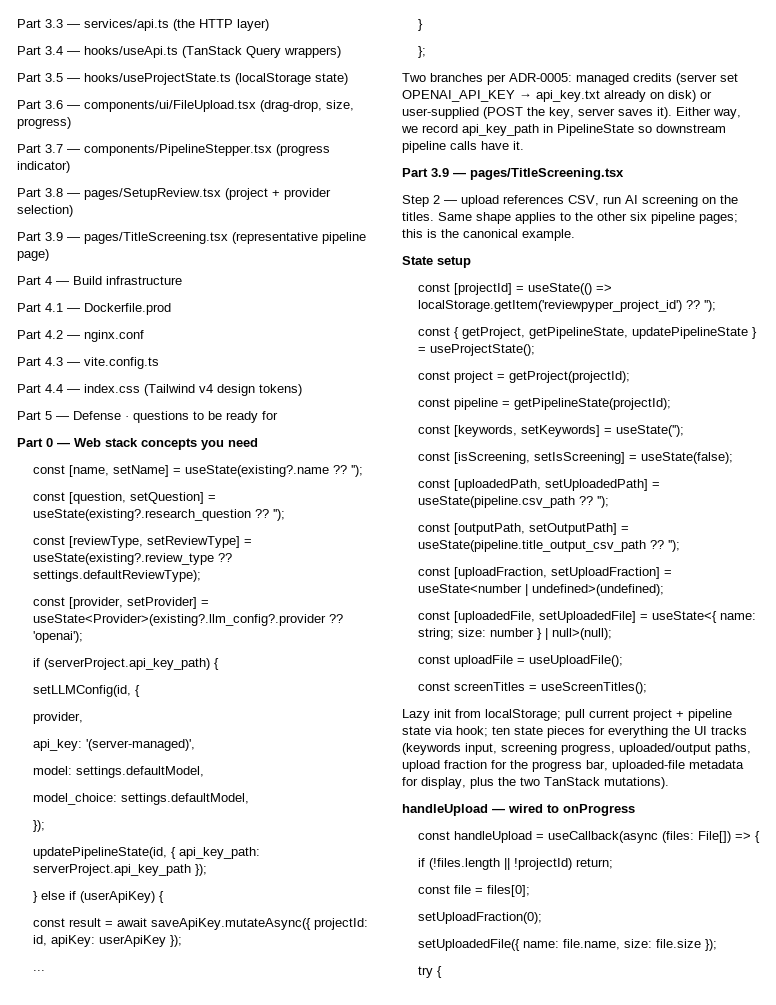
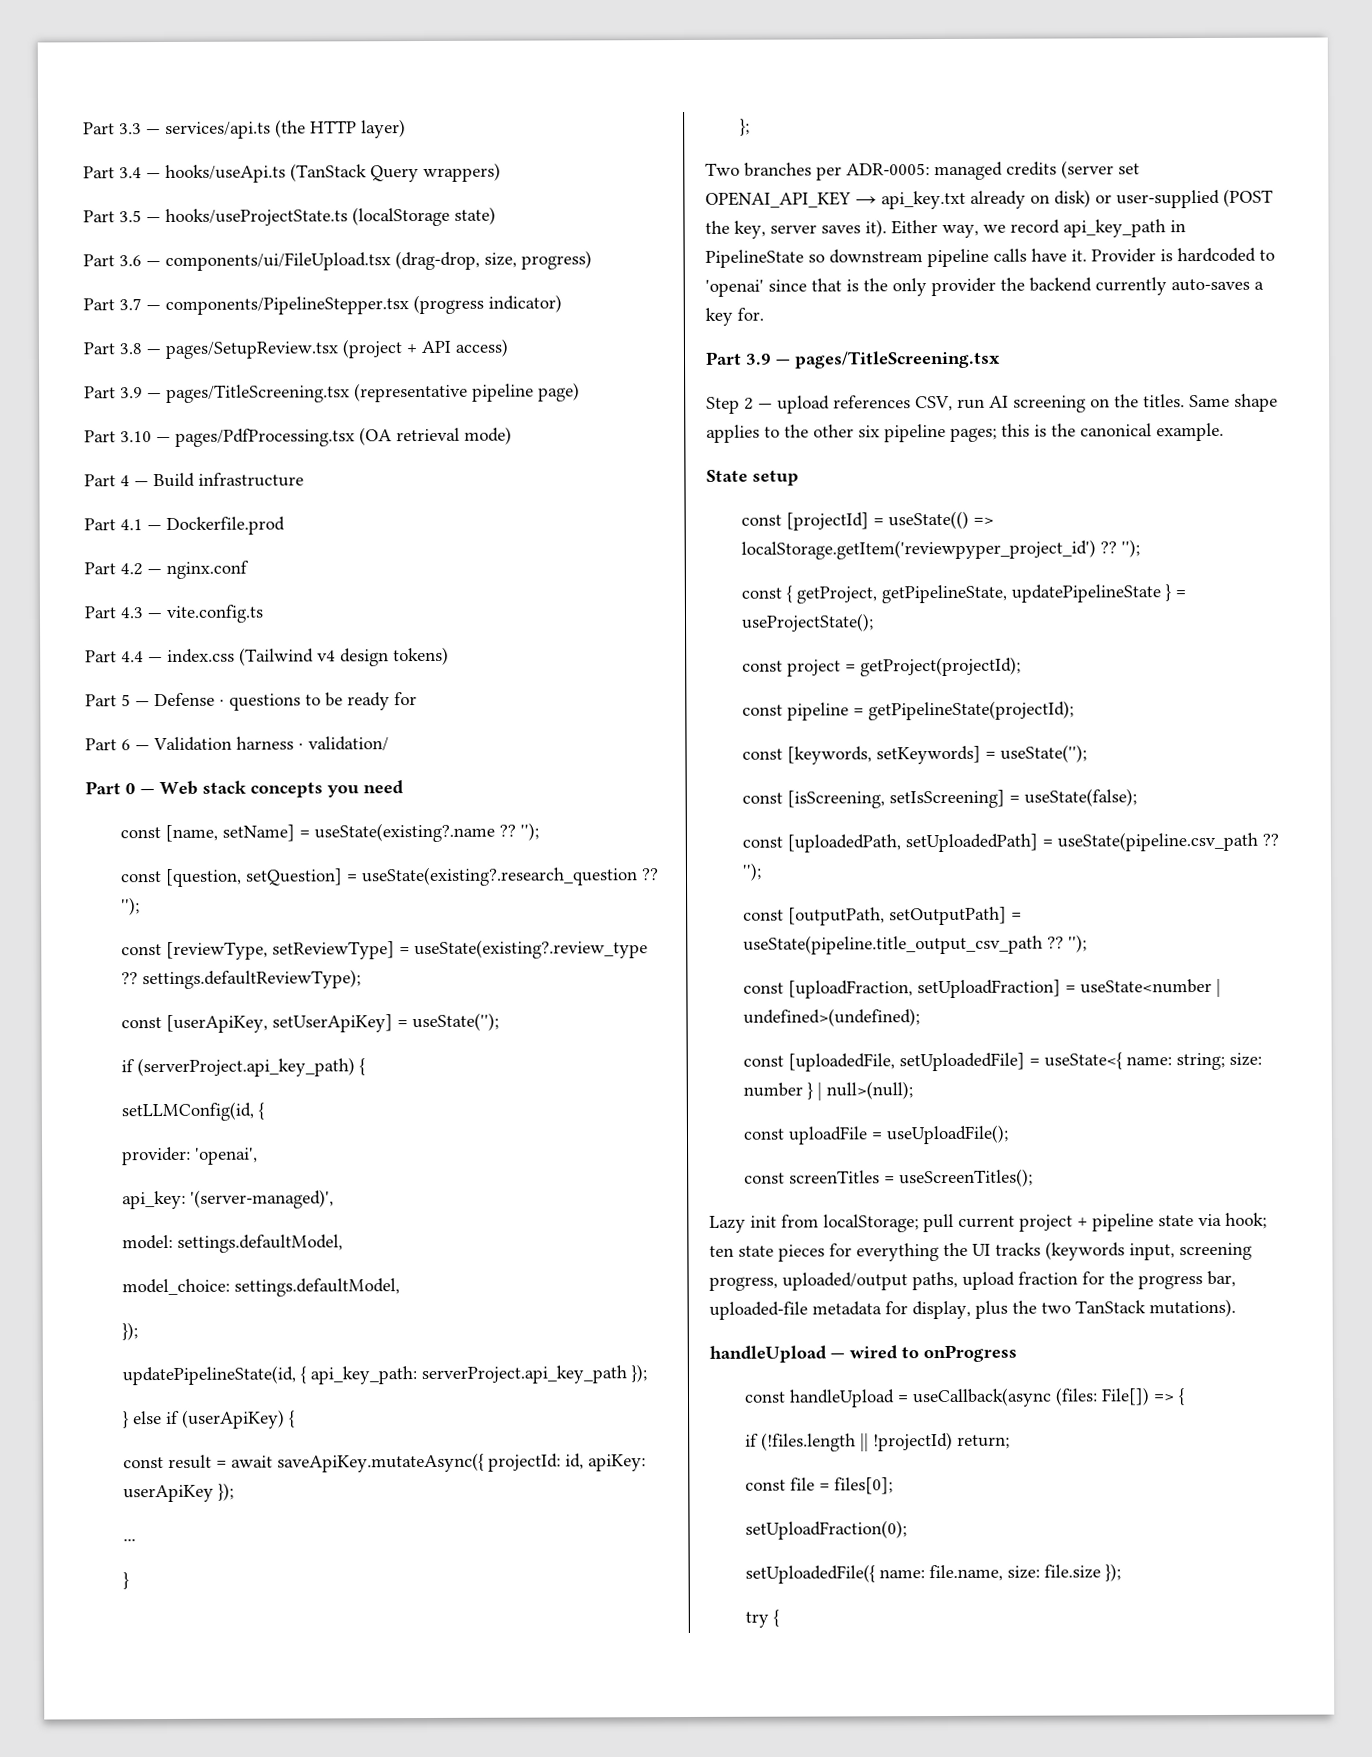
- Part 3.8 — pages/SetupReview.tsx (project + provider selection)
+ Part 3.8 — pages/SetupReview.tsx (project + API access)
+ Part 3.10 — pages/PdfProcessing.tsx (OA retrieval mode)
+ Part 6 — Validation harness · validation/
- const [provider, setProvider] = useState<Provider>(existing?.llm_config?.provider ?? 'openai');
+ const [userApiKey, setUserApiKey] = useState('');
- provider,
+ provider: 'openai',
+ Provider is hardcoded to 'openai' since that is the only provider the backend currently auto-saves a key for.

